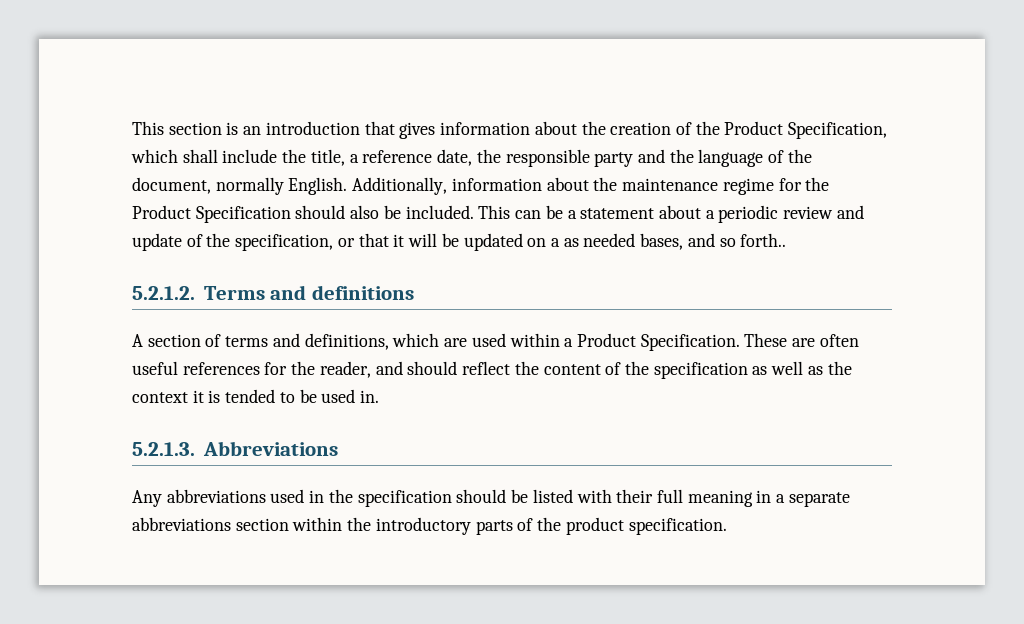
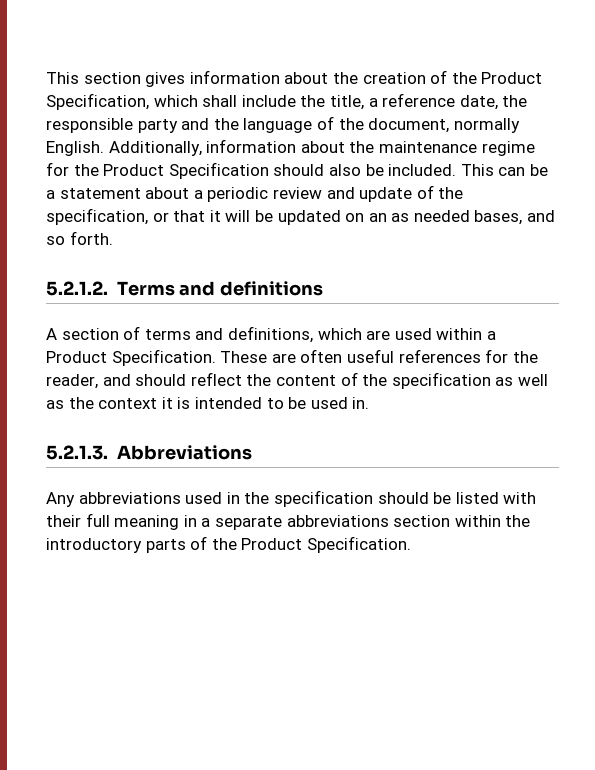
- This section is an introduction that gives information about the creation of the Product Specification, which shall include the title, a reference date, the responsible party and the language of the document, normally English.
+ This section gives information about the creation of the Product Specification, which shall include the title, a reference date, the responsible party and the language of the document, normally English.
- This can be a statement about a periodic review and update of the specification, or that it will be updated on a as needed bases, and so forth..
+ This can be a statement about a periodic review and update of the specification, or that it will be updated on an as needed bases, and so forth.
- These are often useful references for the reader, and should reflect the content of the specification as well as the context it is tended to be used in.
+ These are often useful references for the reader, and should reflect the content of the specification as well as the context it is intended to be used in.
- Any abbreviations used in the specification should be listed with their full meaning in a separate abbreviations section within the introductory parts of the product specification.
+ Any abbreviations used in the specification should be listed with their full meaning in a separate abbreviations section within the introductory parts of the Product Specification.

